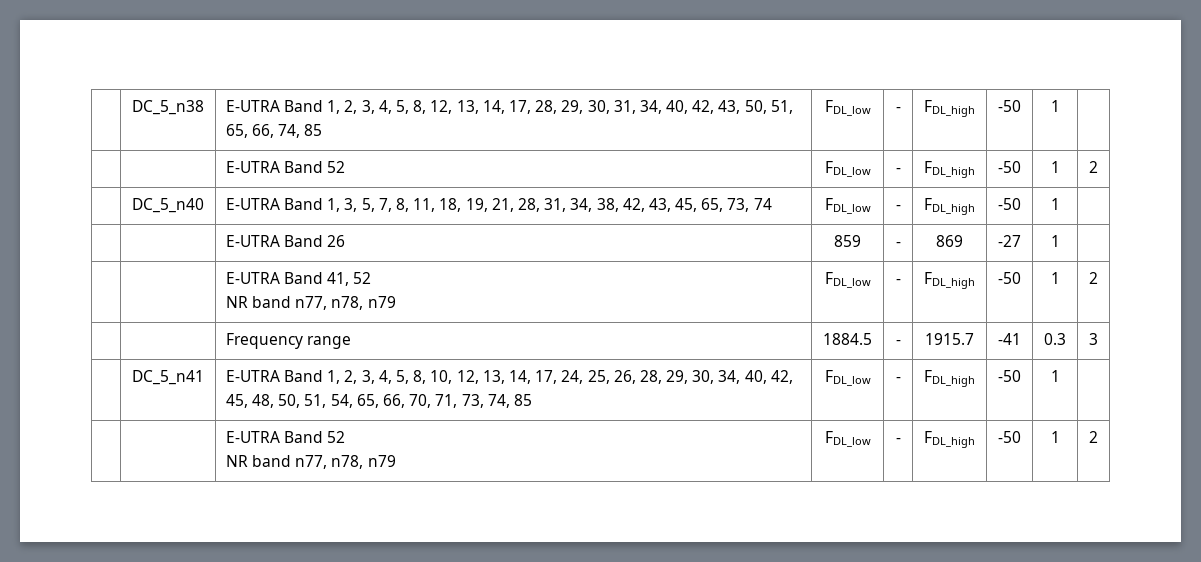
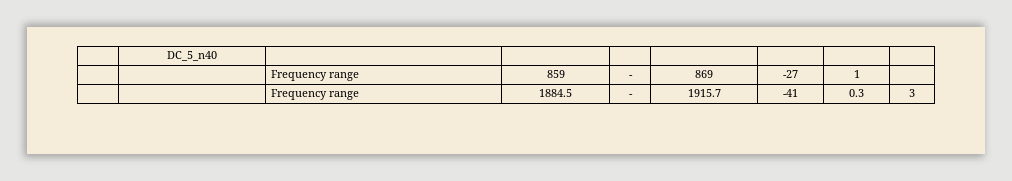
- | DC_5_n38 | E-UTRA Band 1, 2, 3, 4, 5, 8, 12, 13, 14, 17, 28, 29, 30, 31, 34, 40, 42, 43, 50, 51, 65, 66, 74, 85 | FDL_low | - | FDL_high | -50 | 1 |
- | | E-UTRA Band 52 | FDL_low | - | FDL_high | -50 | 1 | 2
- | DC_5_n40 | E-UTRA Band 1, 3, 5, 7, 8, 11, 18, 19, 21, 28, 31, 34, 38, 42, 43, 45, 65, 73, 74 | FDL_low | - | FDL_high | -50 | 1 |
- | | E-UTRA Band 26 | 859 | - | 869 | -27 | 1 |
+ | DC_5_n40 | | | | | | |
+ | | Frequency range | 859 | - | 869 | -27 | 1 |
- | | E-UTRA Band 41, 52
- NR band n77, n78, n79 | FDL_low | - | FDL_high | -50 | 1 | 2
- | DC_5_n41 | E-UTRA Band 1, 2, 3, 4, 5, 8, 10, 12, 13, 14, 17, 24, 25, 26, 28, 29, 30, 34, 40, 42, 45, 48, 50, 51, 54, 65, 66, 70, 71, 73, 74, 85 | FDL_low | - | FDL_high | -50 | 1 |
- | | E-UTRA Band 52
- NR band n77, n78, n79 | FDL_low | - | FDL_high | -50 | 1 | 2

